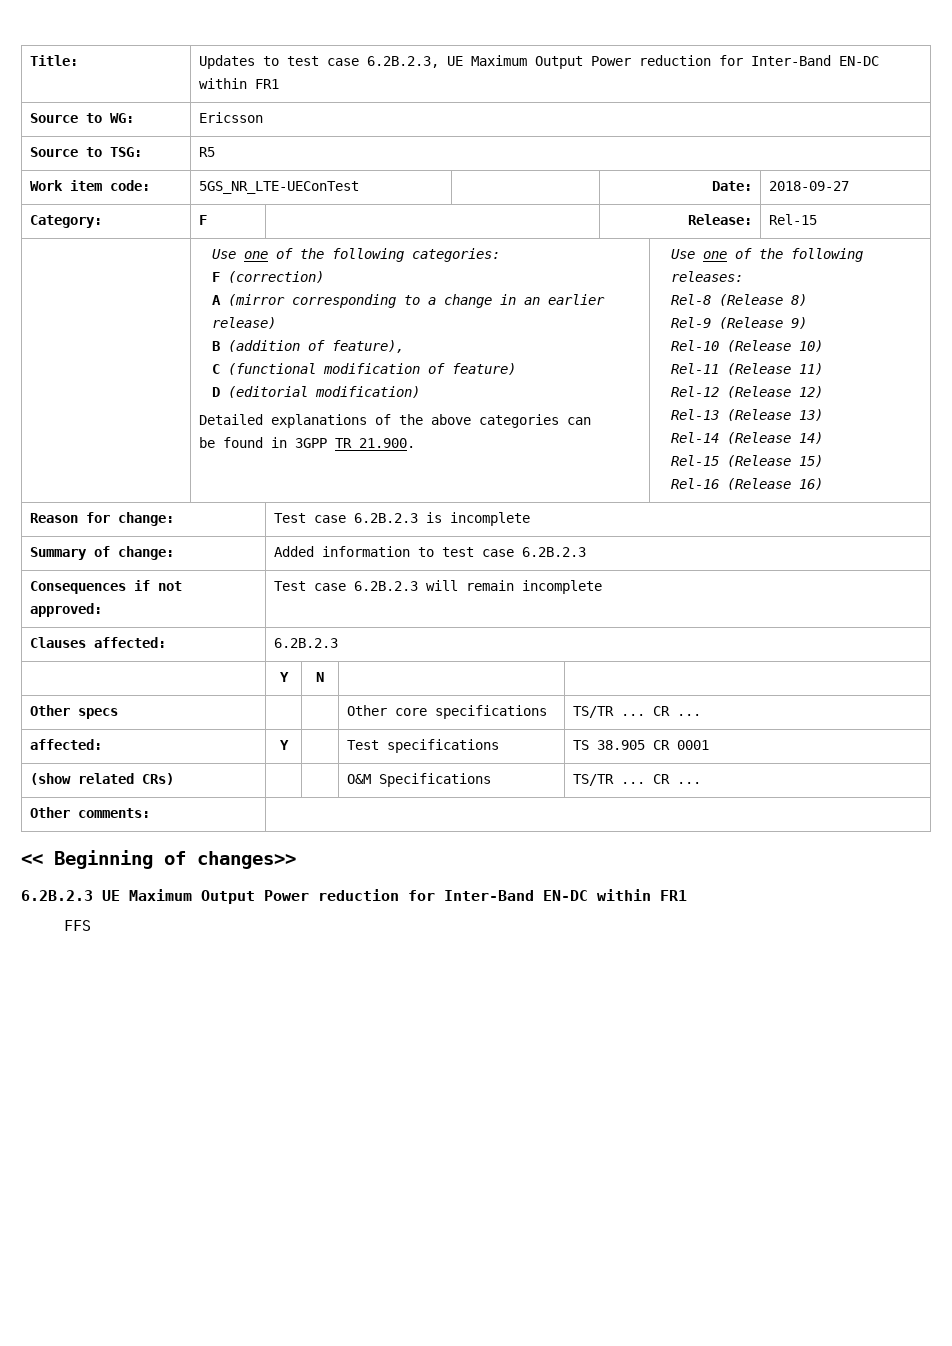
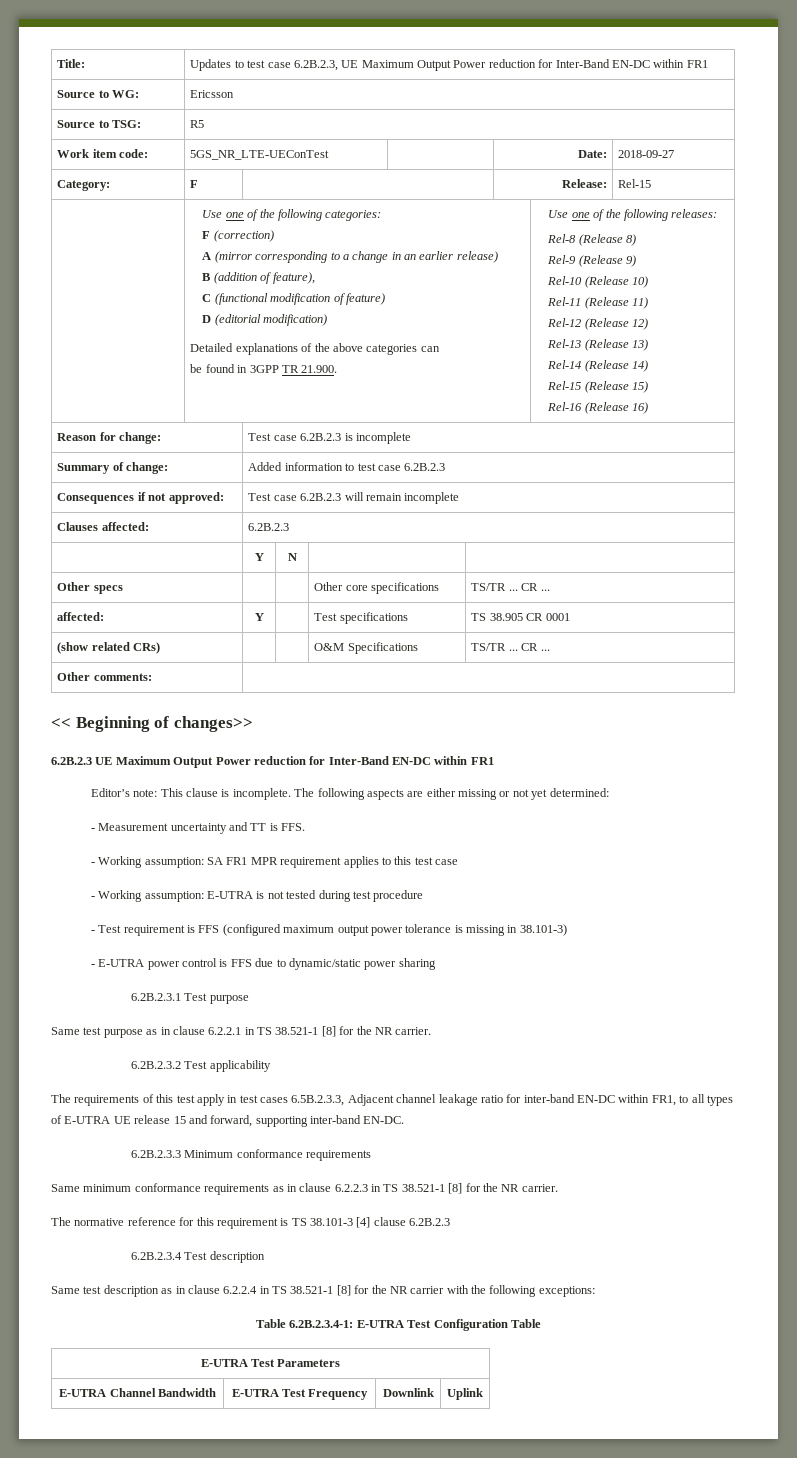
- FFS
+ Editor’s note: This clause is incomplete. The following aspects are either missing or not yet determined:
+ - Measurement uncertainty and TT is FFS.
+ - Working assumption: SA FR1 MPR requirement applies to this test case
+ - Working assumption: E-UTRA is not tested during test procedure
+ - Test requirement is FFS (configured maximum output power tolerance is missing in 38.101-3)
+ - E-UTRA power control is FFS due to dynamic/static power sharing
+ 6.2B.2.3.1 Test purpose
+ Same test purpose as in clause 6.2.2.1 in TS 38.521-1 [8] for the NR carrier.
+ 6.2B.2.3.2 Test applicability
+ The requirements of this test apply in test cases 6.5B.2.3.3, Adjacent channel leakage ratio for inter-band EN-DC within FR1, to all types of E-UTRA UE release 15 and forward, supporting inter-band EN-DC.
+ 6.2B.2.3.3 Minimum conformance requirements
+ Same minimum conformance requirements as in clause 6.2.2.3 in TS 38.521-1 [8] for the NR carrier.
+ The normative reference for this requirement is TS 38.101-3 [4] clause 6.2B.2.3
+ 6.2B.2.3.4 Test description
+ Same test description as in clause 6.2.2.4 in TS 38.521-1 [8] for the NR carrier with the following exceptions:
+ Table 6.2B.2.3.4-1: E-UTRA Test Configuration Table
+ E-UTRA Test Parameters
+ E-UTRA Channel Bandwidth | E-UTRA Test Frequency | Downlink | Uplink

